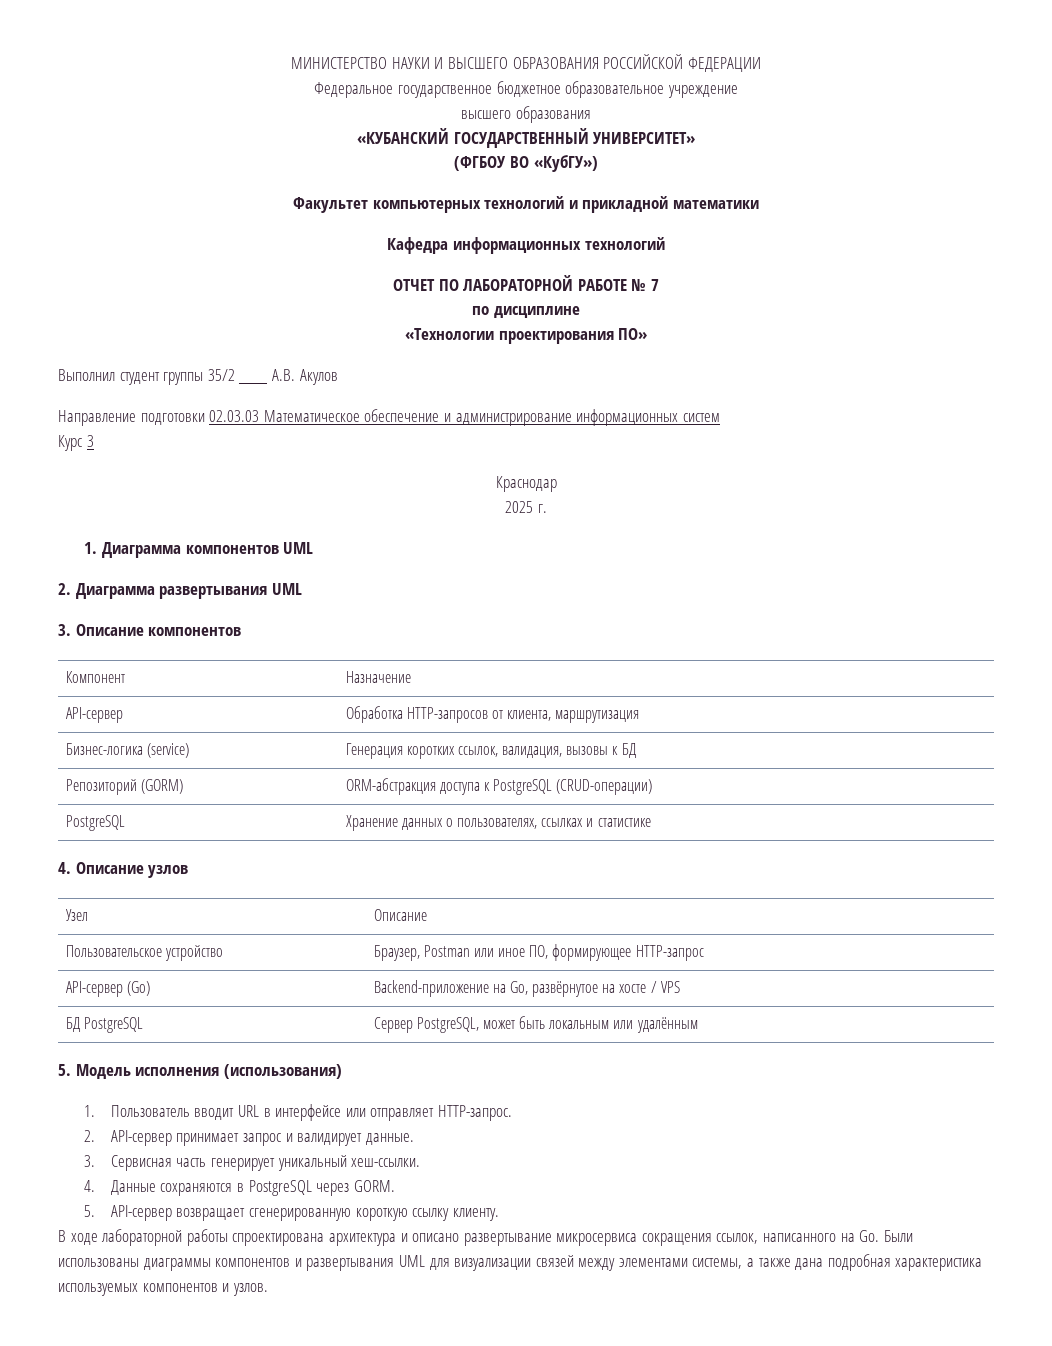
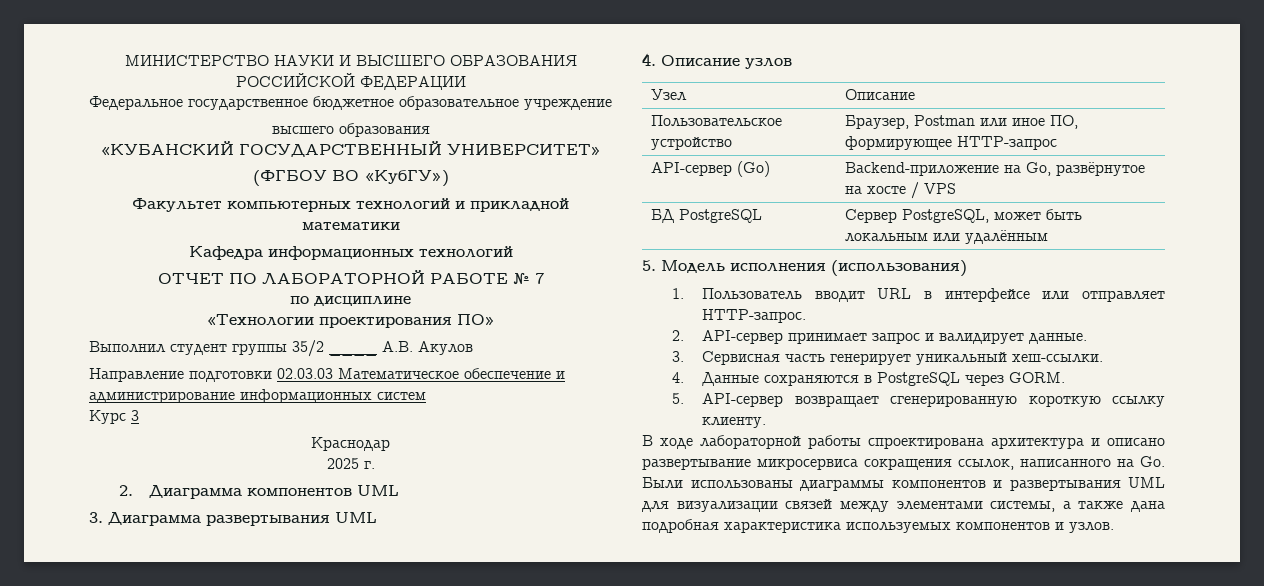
- 1. Диаграмма компонентов UML
+ 2. Диаграмма компонентов UML
- 2. Диаграмма развертывания UML
+ 3. Диаграмма развертывания UML
- 3. Описание компонентов
- Компонент | Назначение
- API-сервер | Обработка HTTP-запросов от клиента, маршрутизация
- Бизнес-логика (service) | Генерация коротких ссылок, валидация, вызовы к БД
- Репозиторий (GORM) | ORM-абстракция доступа к PostgreSQL (CRUD-операции)
- PostgreSQL | Хранение данных о пользователях, ссылках и статистике

